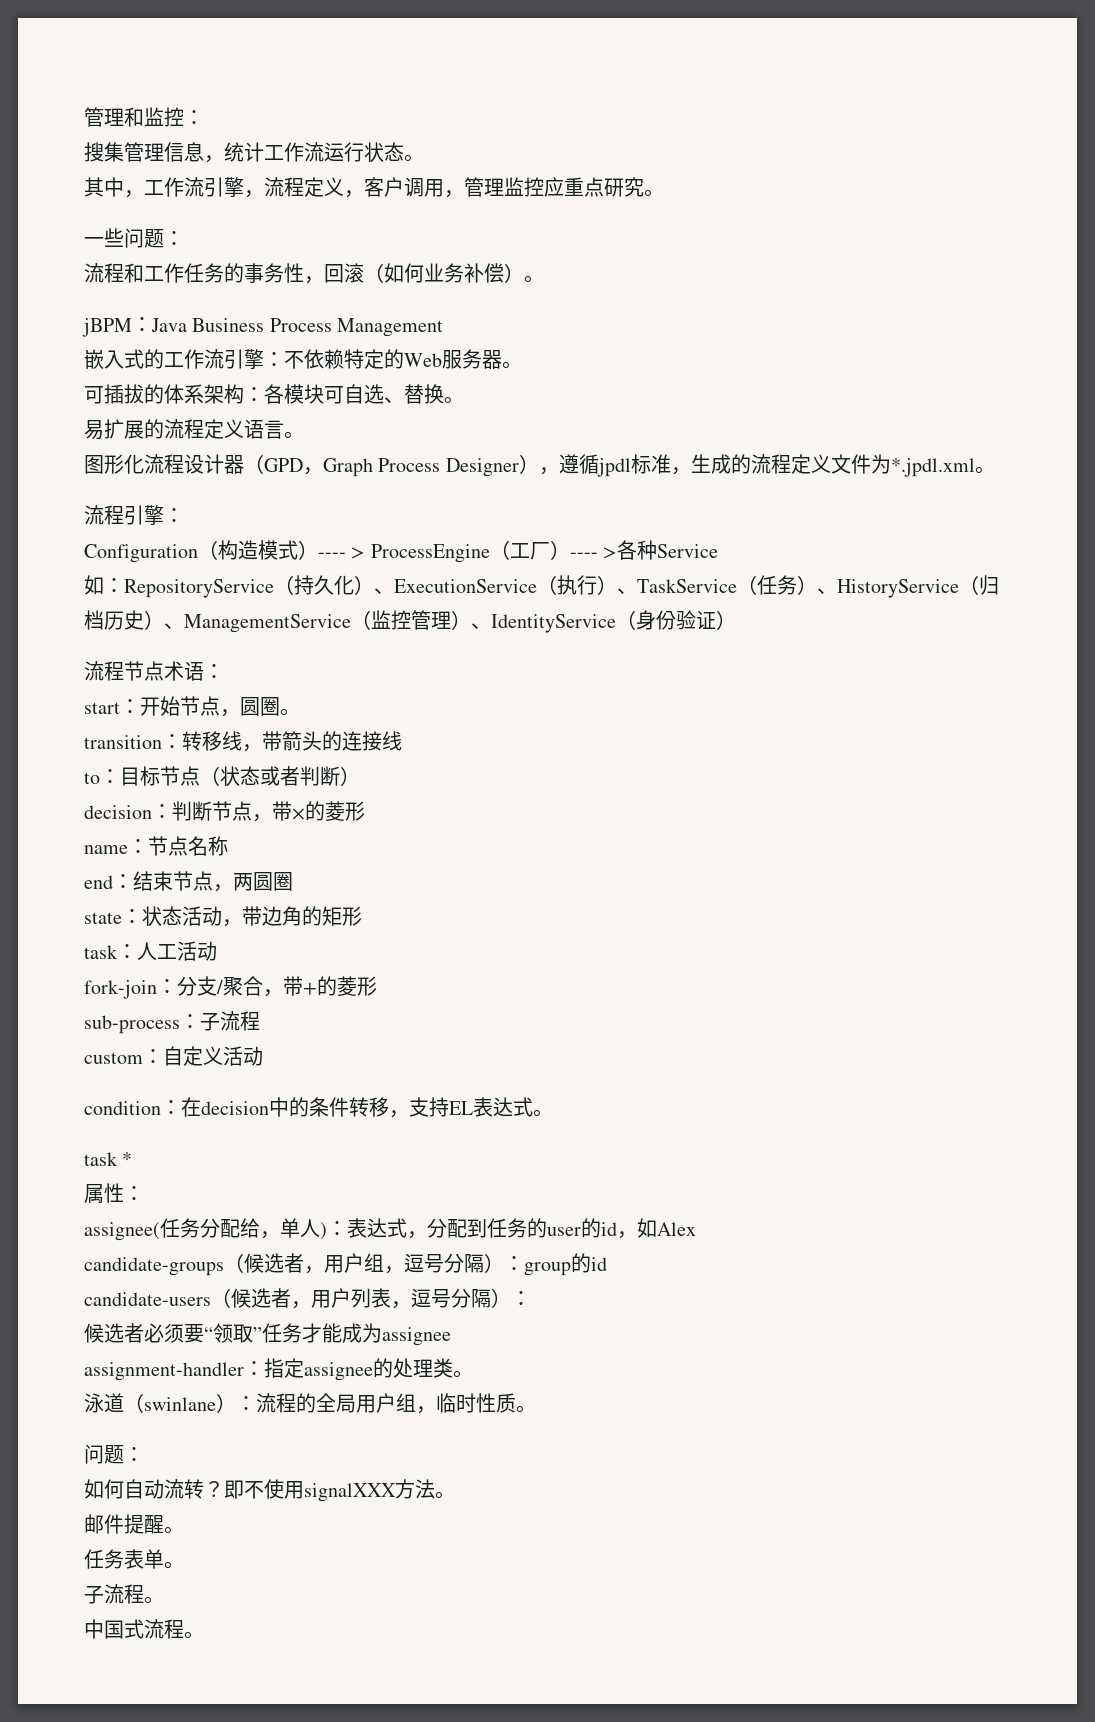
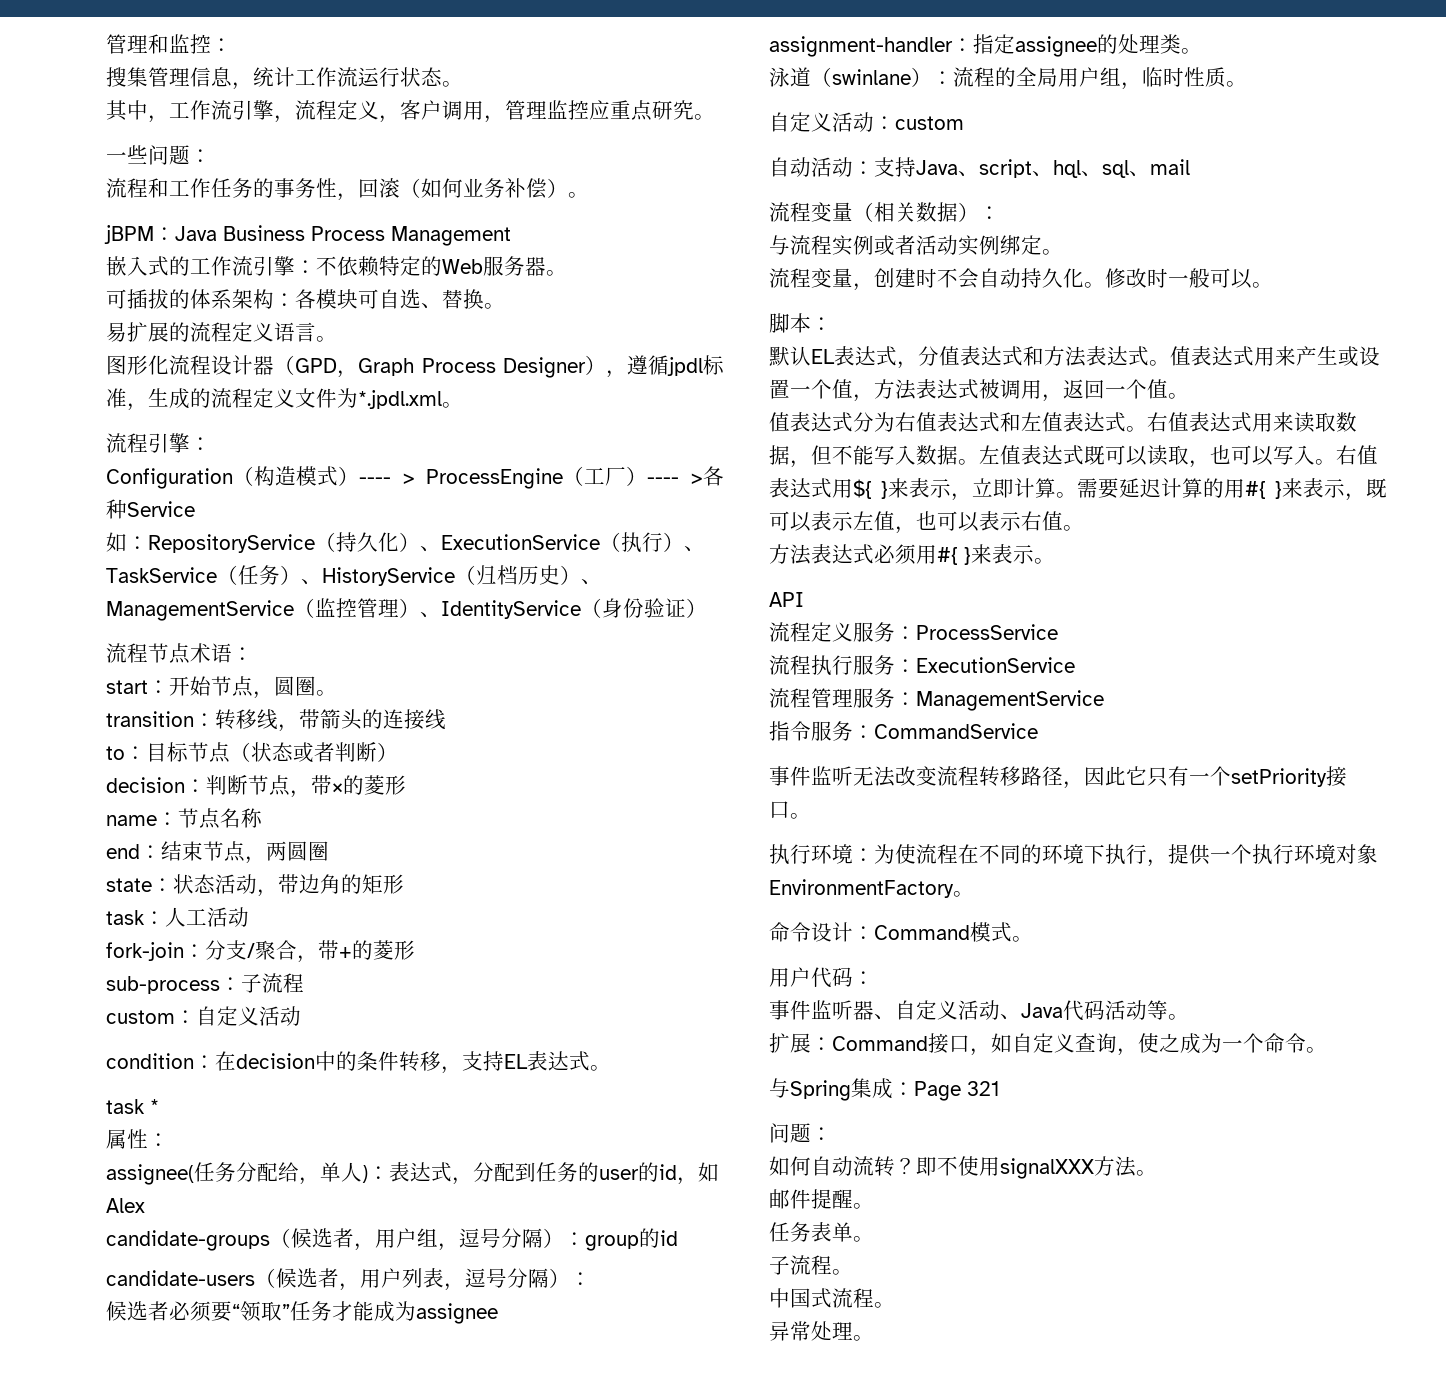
+ 自定义活动：custom
+ 自动活动：支持Java、script、hql、sql、mail
+ 流程变量（相关数据）：
+ 与流程实例或者活动实例绑定。
+ 流程变量，创建时不会自动持久化。修改时一般可以。
+ 脚本：
+ 默认EL表达式，分值表达式和方法表达式。值表达式用来产生或设置一个值，方法表达式被调用，返回一个值。
+ 值表达式分为右值表达式和左值表达式。右值表达式用来读取数据，但不能写入数据。左值表达式既可以读取，也可以写入。右值表达式用${ }来表示，立即计算。需要延迟计算的用#{ }来表示，既可以表示左值，也可以表示右值。
+ 方法表达式必须用#{ }来表示。
+ API
+ 流程定义服务：ProcessService
+ 流程执行服务：ExecutionService
+ 流程管理服务：ManagementService
+ 指令服务：CommandService
+ 事件监听无法改变流程转移路径，因此它只有一个setPriority接口。
+ 执行环境：为使流程在不同的环境下执行，提供一个执行环境对象EnvironmentFactory。
+ 命令设计：Command模式。
+ 用户代码：
+ 事件监听器、自定义活动、Java代码活动等。
+ 扩展：Command接口，如自定义查询，使之成为一个命令。
+ 与Spring集成：Page 321
+ 异常处理。

